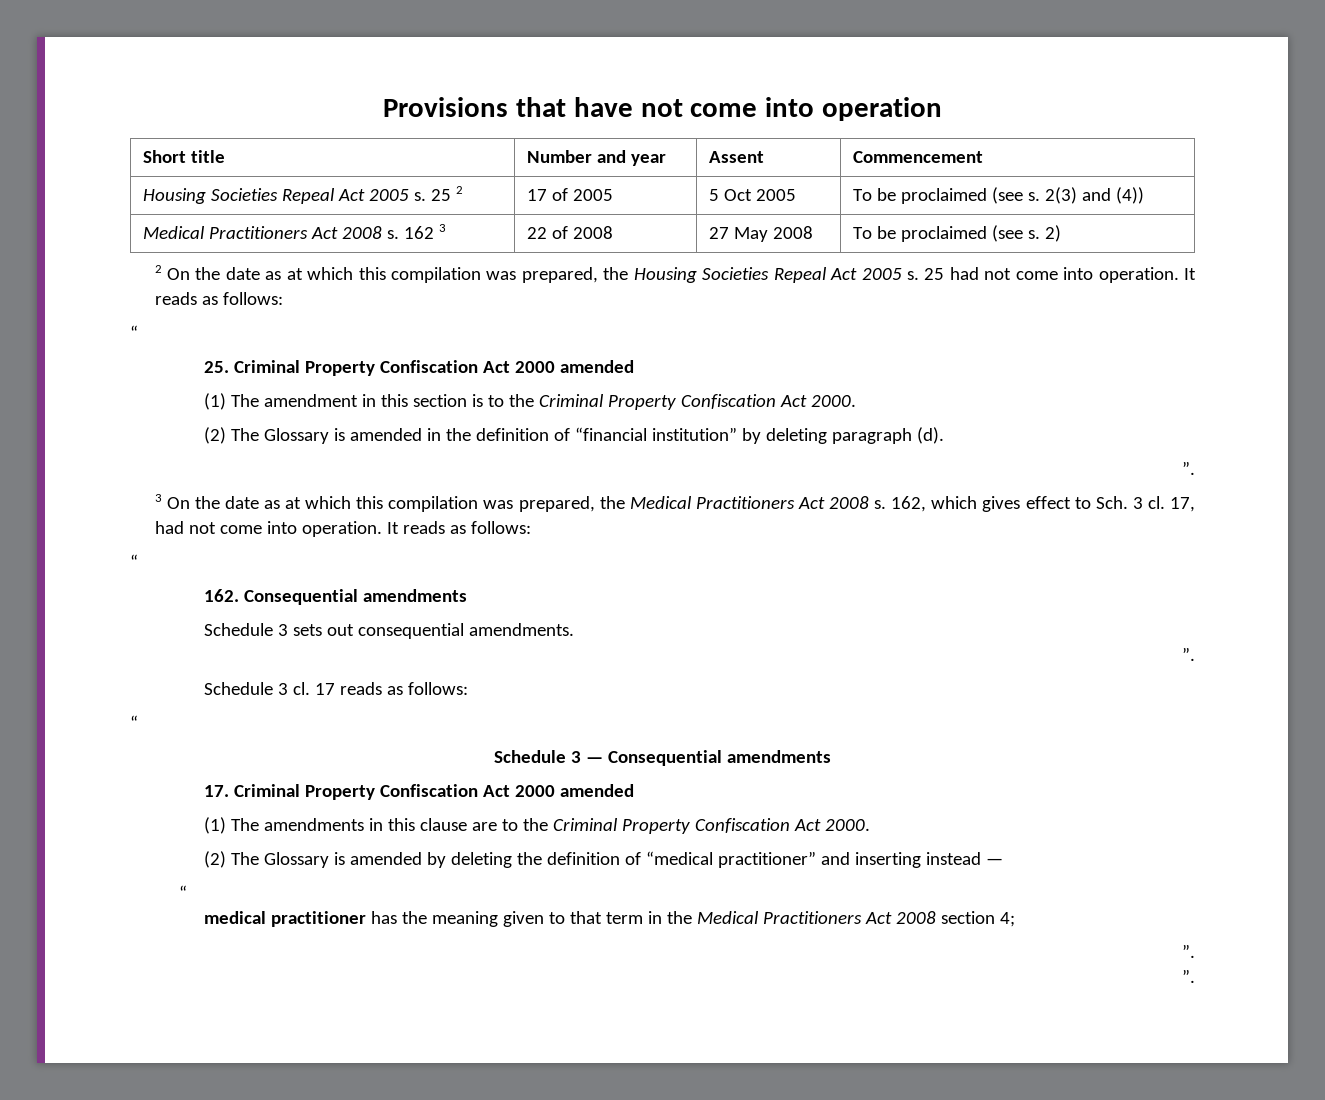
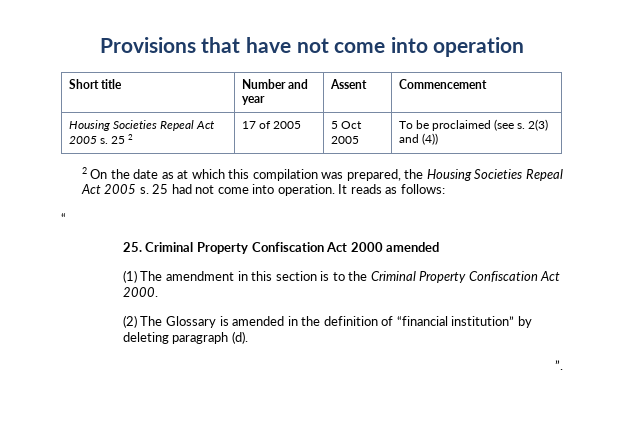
- Medical Practitioners Act 2008 s. 162 3 | 22 of 2008 | 27 May 2008 | To be proclaimed (see s. 2)
- 3 On the date as at which this compilation was prepared, the Medical Practitioners Act 2008 s. 162, which gives effect to Sch. 3 cl. 17, had not come into operation. It reads as follows:
- “
- 162. Consequential amendments
- Schedule 3 sets out consequential amendments.
- ”.
- Schedule 3 cl. 17 reads as follows:
- “
- Schedule 3 — Consequential amendments
- 17. Criminal Property Confiscation Act 2000 amended
- (1) The amendments in this clause are to the Criminal Property Confiscation Act 2000.
- (2) The Glossary is amended by deleting the definition of “medical practitioner” and inserting instead —
- “
- medical practitioner has the meaning given to that term in the Medical Practitioners Act 2008 section 4;
- ”.
- ”.

